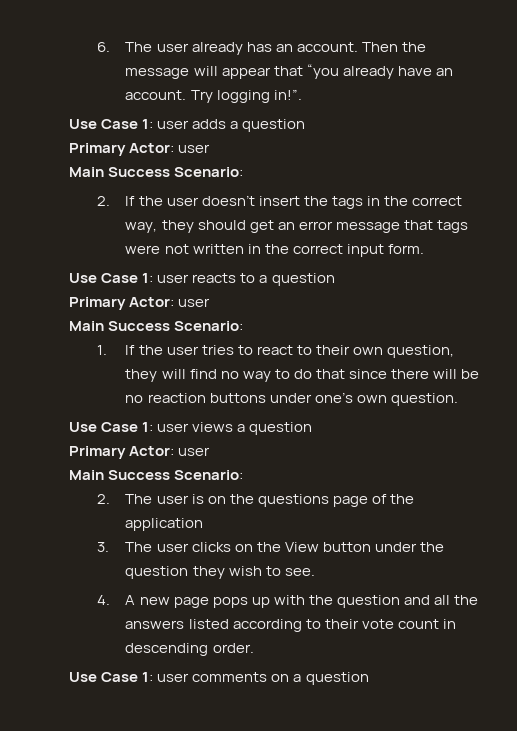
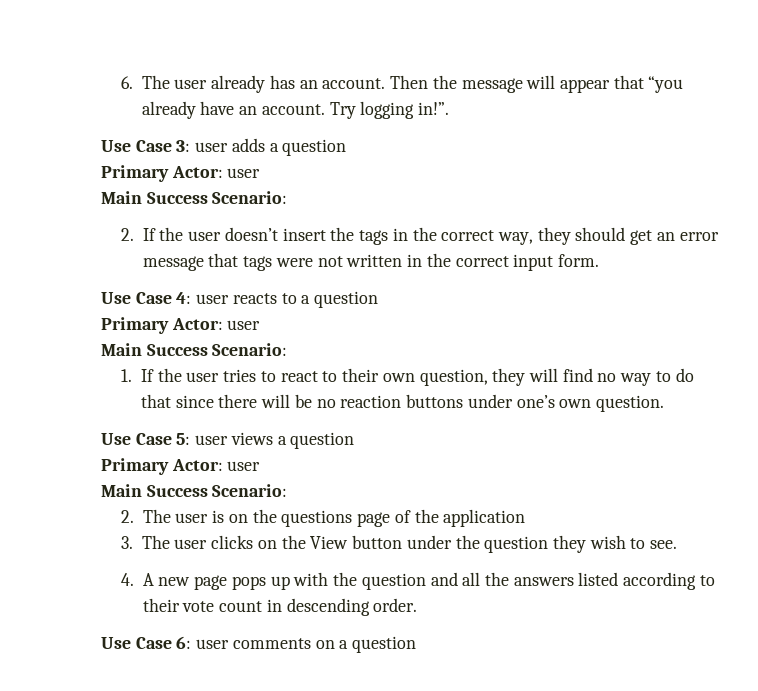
- Use Case 1: user adds a question
+ Use Case 3: user adds a question
- Use Case 1: user reacts to a question
+ Use Case 4: user reacts to a question
- Use Case 1: user views a question
+ Use Case 5: user views a question
- Use Case 1: user comments on a question
+ Use Case 6: user comments on a question

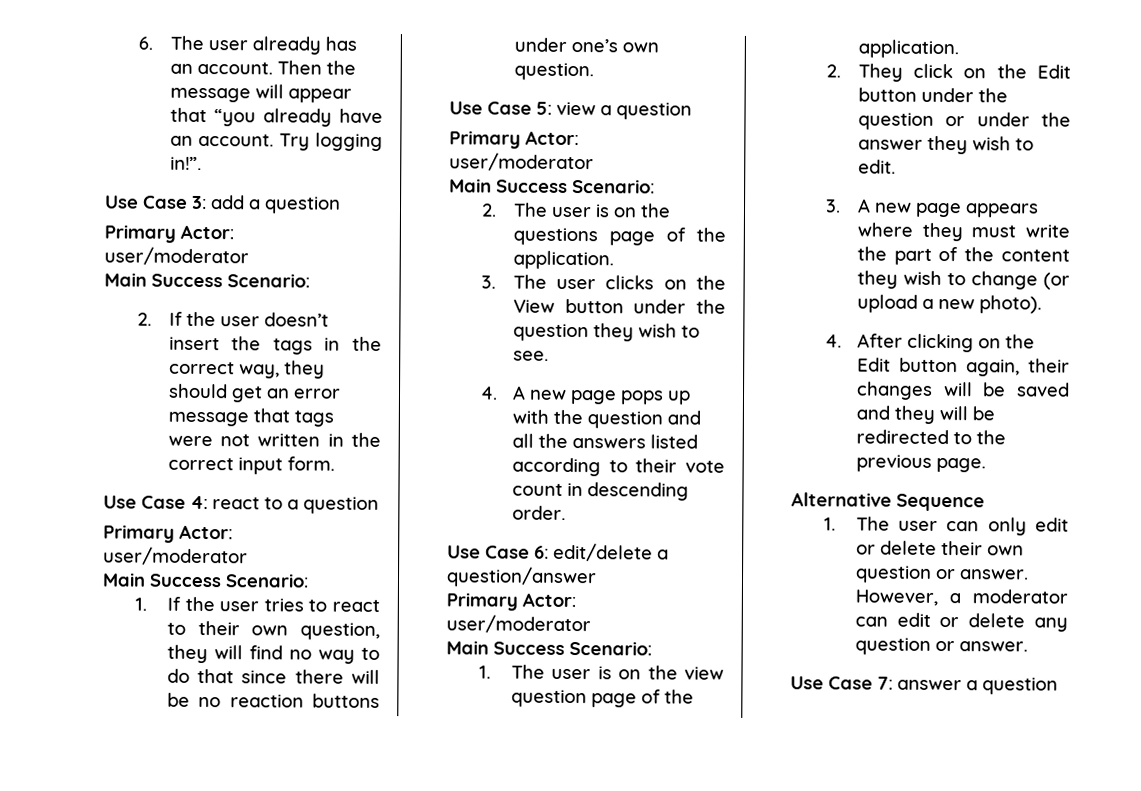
- Use Case 3: user adds a question
- Primary Actor: user
+ Use Case 3: add a question
+ Primary Actor: user/moderator
- Use Case 4: user reacts to a question
- Primary Actor: user
+ Use Case 4: react to a question
+ Primary Actor: user/moderator
- Use Case 5: user views a question
- Primary Actor: user
+ Use Case 5: view a question
+ Primary Actor: user/moderator
- 2. The user is on the questions page of the application
+ 2. The user is on the questions page of the application.
- Use Case 6: user comments on a question
+ Use Case 6: edit/delete a question/answer
+ Primary Actor: user/moderator
+ Main Success Scenario:
+ 1. The user is on the view question page of the application.
+ 2. They click on the Edit button under the question or under the answer they wish to edit.
+ 3. A new page appears where they must write the part of the content they wish to change (or upload a new photo).
+ 4. After clicking on the Edit button again, their changes will be saved and they will be redirected to the previous page.
+ Alternative Sequence
+ 1. The user can only edit or delete their own question or answer. However, a moderator can edit or delete any question or answer.
+ Use Case 7: answer a question

